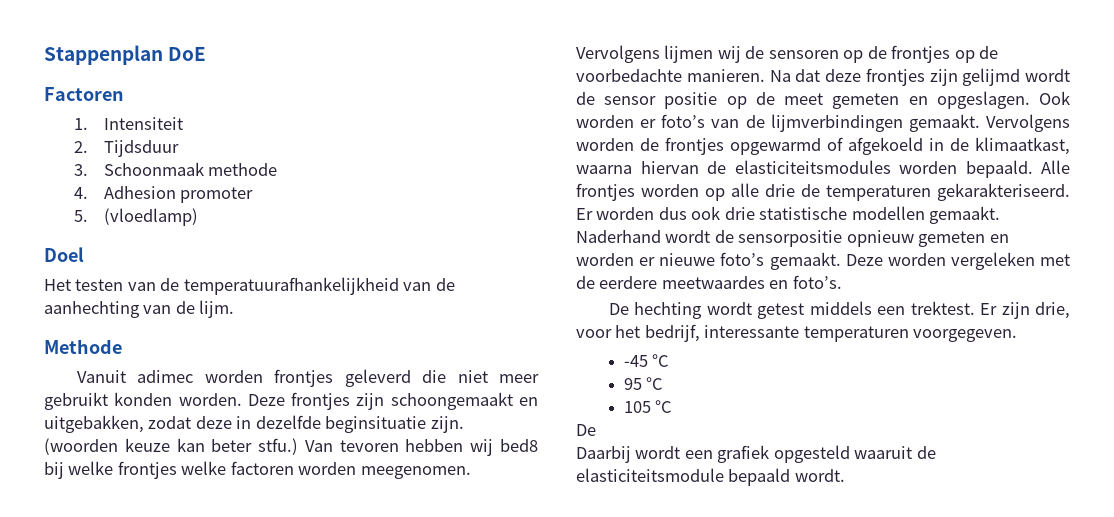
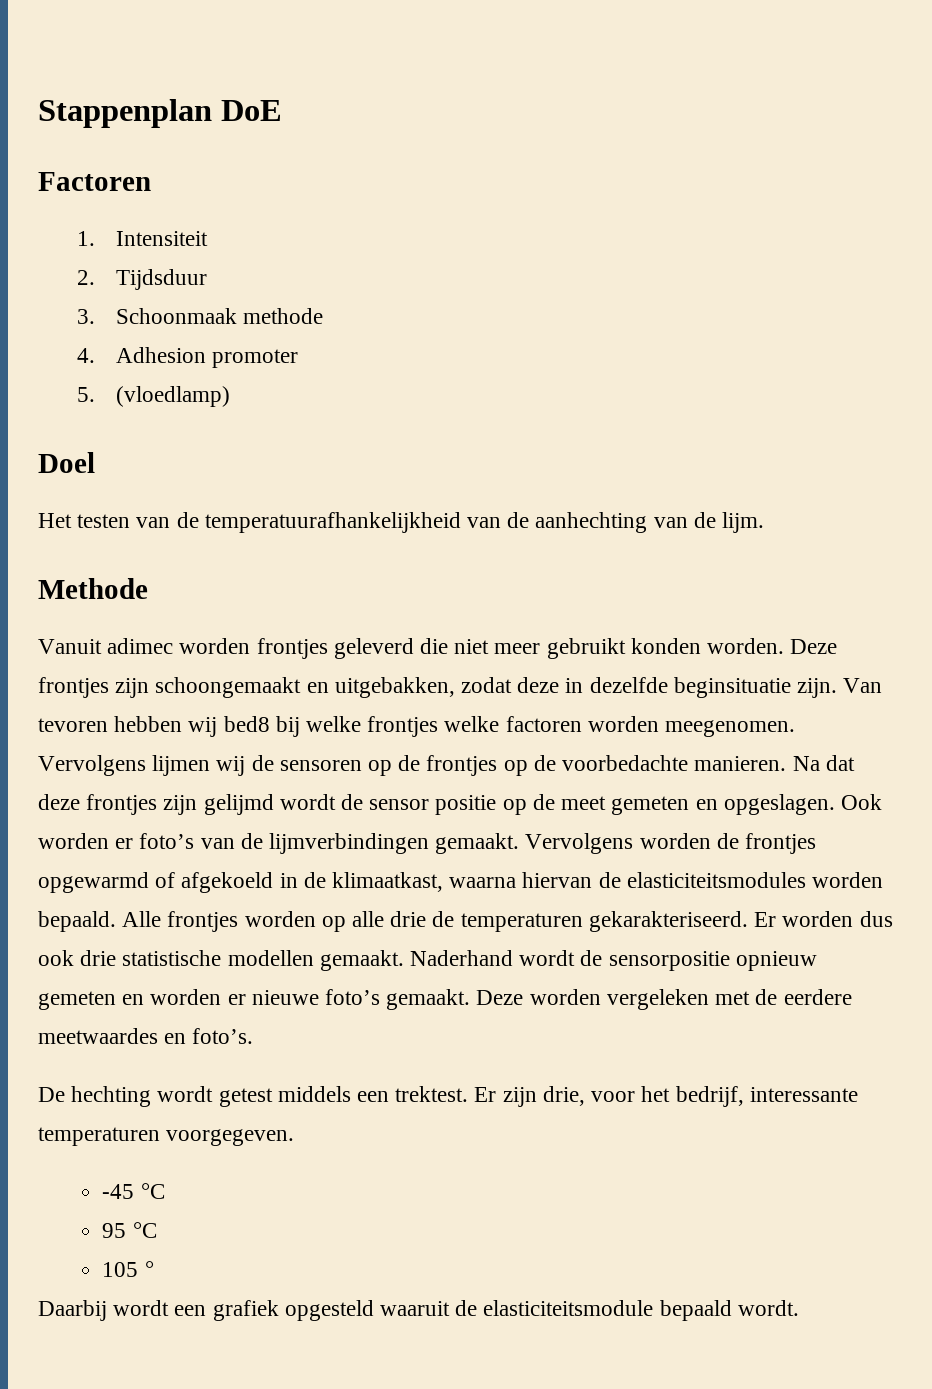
- (woorden keuze kan beter stfu.)
- 105 °C
- De
+ 105 °

